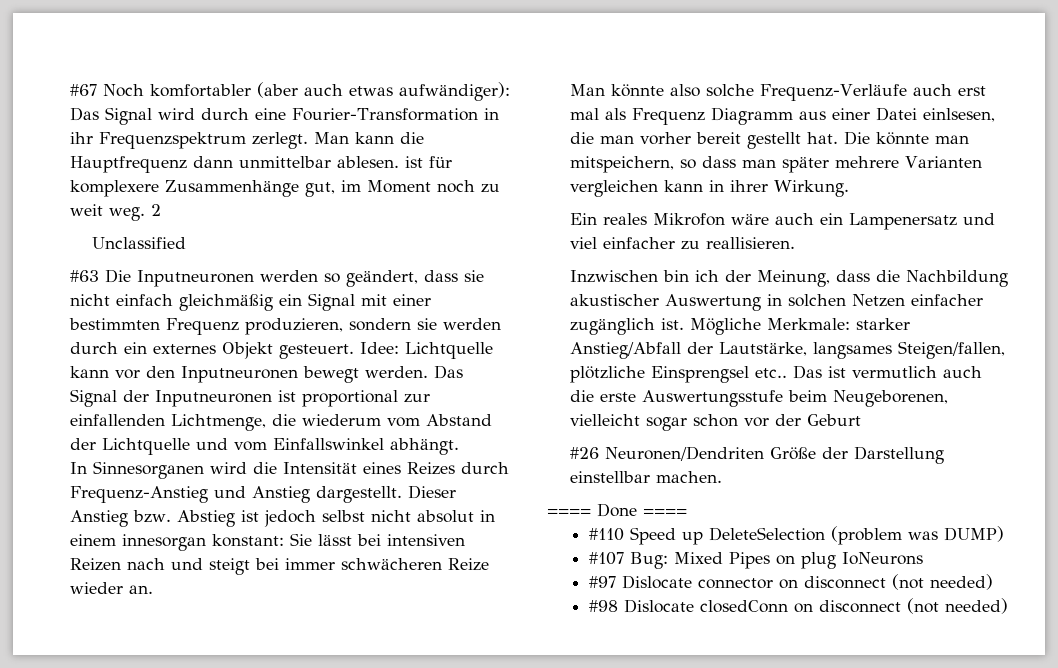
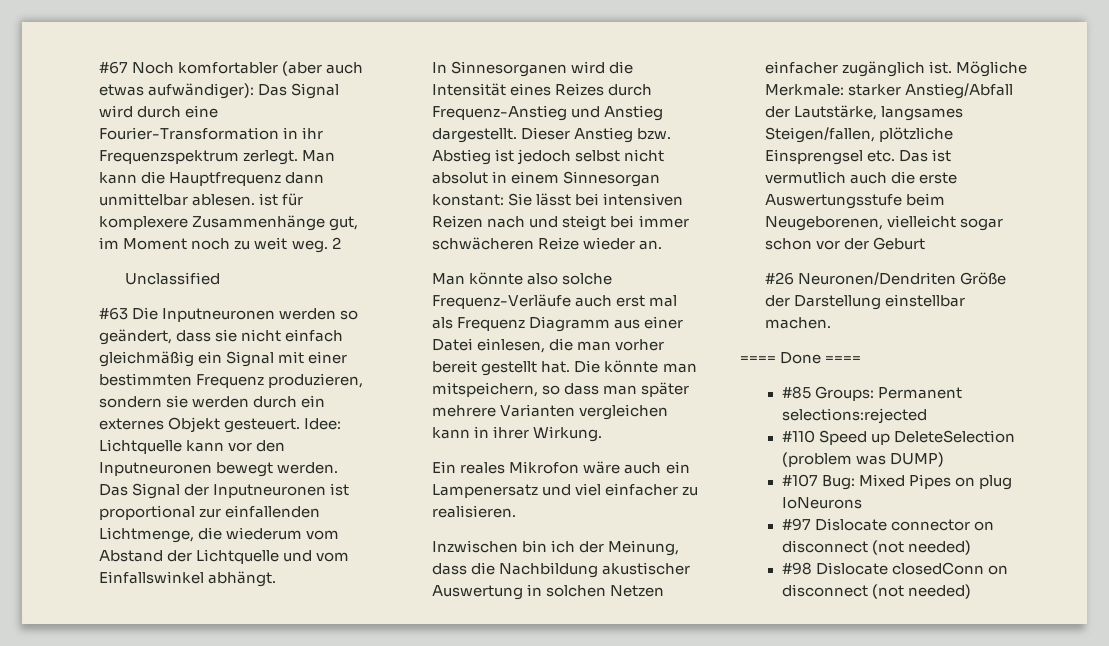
- Dieser Anstieg bzw. Abstieg ist jedoch selbst nicht absolut in einem innesorgan konstant: Sie lässt bei intensiven Reizen nach und steigt bei immer schwächeren Reize wieder an.
+ Dieser Anstieg bzw. Abstieg ist jedoch selbst nicht absolut in einem Sinnesorgan konstant: Sie lässt bei intensiven Reizen nach und steigt bei immer schwächeren Reize wieder an.
- Man könnte also solche Frequenz-Verläufe auch erst mal als Frequenz Diagramm aus einer Datei einlsesen, die man vorher bereit gestellt hat.
+ Man könnte also solche Frequenz-Verläufe auch erst mal als Frequenz Diagramm aus einer Datei einlesen, die man vorher bereit gestellt hat.
- Ein reales Mikrofon wäre auch ein Lampenersatz und viel einfacher zu reallisieren.
+ Ein reales Mikrofon wäre auch ein Lampenersatz und viel einfacher zu realisieren.
- Mögliche Merkmale: starker Anstieg/Abfall der Lautstärke, langsames Steigen/fallen, plötzliche Einsprengsel etc.. Das ist vermutlich auch die erste Auswertungsstufe beim Neugeborenen, vielleicht sogar schon vor der Geburt
+ Mögliche Merkmale: starker Anstieg/Abfall der Lautstärke, langsames Steigen/fallen, plötzliche Einsprengsel etc. Das ist vermutlich auch die erste Auswertungsstufe beim Neugeborenen, vielleicht sogar schon vor der Geburt
+ #85 Groups: Permanent selections:rejected

